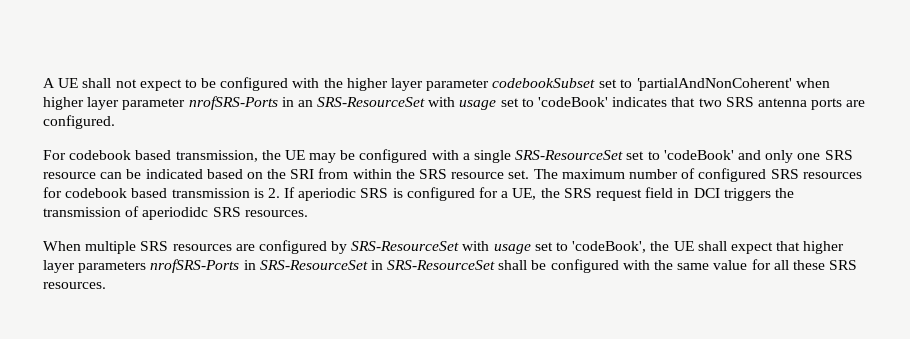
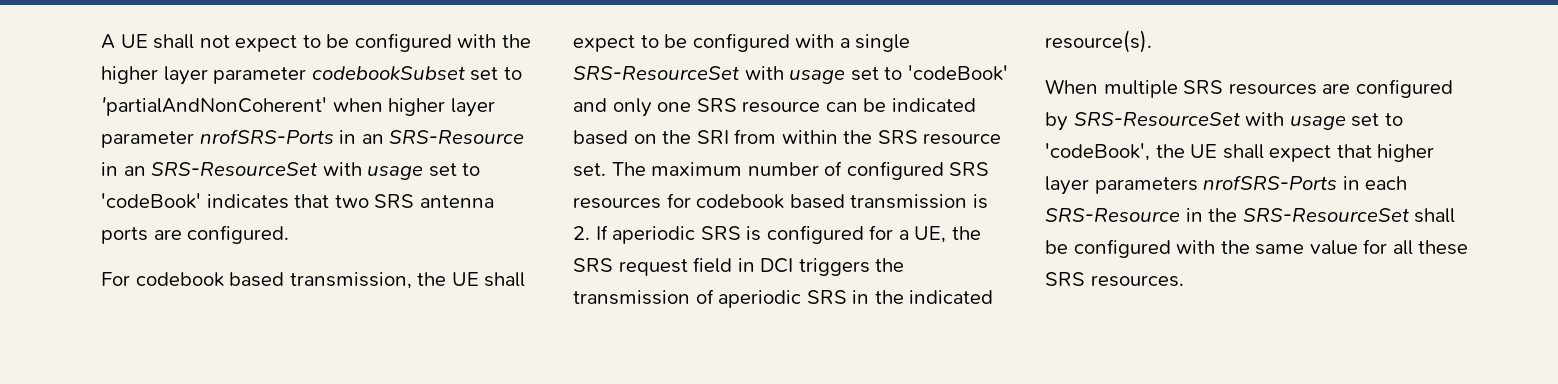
- A UE shall not expect to be configured with the higher layer parameter codebookSubset set to 'partialAndNonCoherent' when higher layer parameter nrofSRS-Ports in an SRS-ResourceSet with usage set to 'codeBook' indicates that two SRS antenna ports are configured.
+ A UE shall not expect to be configured with the higher layer parameter codebookSubset set to 'partialAndNonCoherent' when higher layer parameter nrofSRS-Ports in an SRS-Resource in an SRS-ResourceSet with usage set to 'codeBook' indicates that two SRS antenna ports are configured.
- For codebook based transmission, the UE may be configured with a single SRS-ResourceSet set to 'codeBook' and only one SRS resource can be indicated based on the SRI from within the SRS resource set.
+ For codebook based transmission, the UE shall expect to be configured with a single SRS-ResourceSet with usage set to 'codeBook' and only one SRS resource can be indicated based on the SRI from within the SRS resource set.
- The maximum number of configured SRS resources for codebook based transmission is 2. If aperiodic SRS is configured for a UE, the SRS request field in DCI triggers the transmission of aperiodidc SRS resources.
+ The maximum number of configured SRS resources for codebook based transmission is 2. If aperiodic SRS is configured for a UE, the SRS request field in DCI triggers the transmission of aperiodic SRS in the indicated resource(s).
- When multiple SRS resources are configured by SRS-ResourceSet with usage set to 'codeBook', the UE shall expect that higher layer parameters nrofSRS-Ports in SRS-ResourceSet in SRS-ResourceSet shall be configured with the same value for all these SRS resources.
+ When multiple SRS resources are configured by SRS-ResourceSet with usage set to 'codeBook', the UE shall expect that higher layer parameters nrofSRS-Ports in each SRS-Resource in the SRS-ResourceSet shall be configured with the same value for all these SRS resources.

